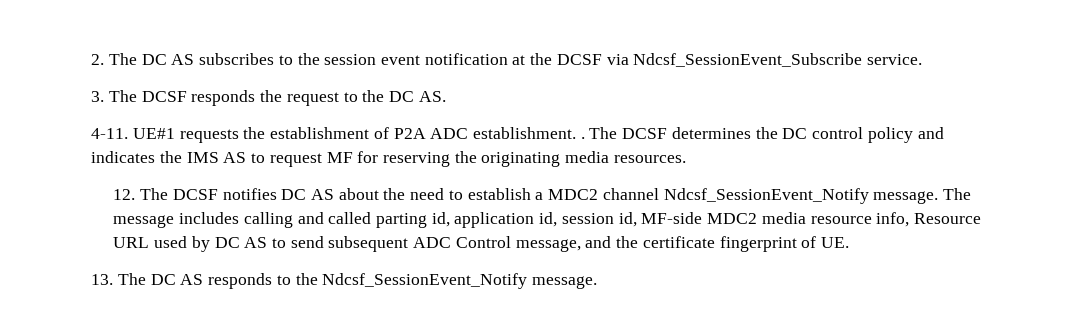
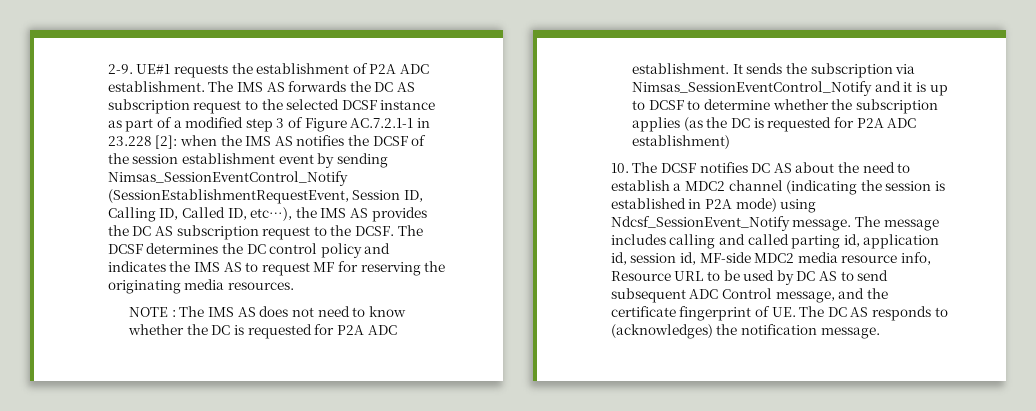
- 2. The DC AS subscribes to the session event notification at the DCSF via Ndcsf_SessionEvent_Subscribe service.
- 3. The DCSF responds the request to the DC AS.
- 4-11.
+ 2-9.
- UE#1 requests the establishment of P2A ADC establishment. .
+ UE#1 requests the establishment of P2A ADC establishment. The IMS AS forwards the DC AS subscription request to the selected DCSF instance as part of a modified step 3 of Figure AC.7.2.1-1 in 23.228 [2]: when the IMS AS notifies the DCSF of the session establishment event by sending Nimsas_SessionEventControl_Notify (SessionEstablishmentRequestEvent, Session ID, Calling ID, Called ID, etc…), the IMS AS provides the DC AS subscription request to the DCSF.
- 12. The DCSF notifies DC AS about the need to establish a MDC2 channel Ndcsf_SessionEvent_Notify message.
+ NOTE : The IMS AS does not need to know whether the DC is requested for P2A ADC establishment. It sends the subscription via Nimsas_SessionEventControl_Notify and it is up to DCSF to determine whether the subscription applies (as the DC is requested for P2A ADC establishment)
+ 10. The DCSF notifies DC AS about the need to establish a MDC2 channel (indicating the session is established in P2A mode) using Ndcsf_SessionEvent_Notify message.
- The message includes calling and called parting id, application id, session id, MF-side MDC2 media resource info, Resource URL used by DC AS to send subsequent ADC Control message, and the certificate fingerprint of UE.
- 13. The DC AS responds to the Ndcsf_SessionEvent_Notify message.
+ The message includes calling and called parting id, application id, session id, MF-side MDC2 media resource info, Resource URL to be used by DC AS to send subsequent ADC Control message, and the certificate fingerprint of UE. The DC AS responds to (acknowledges) the notification message.

